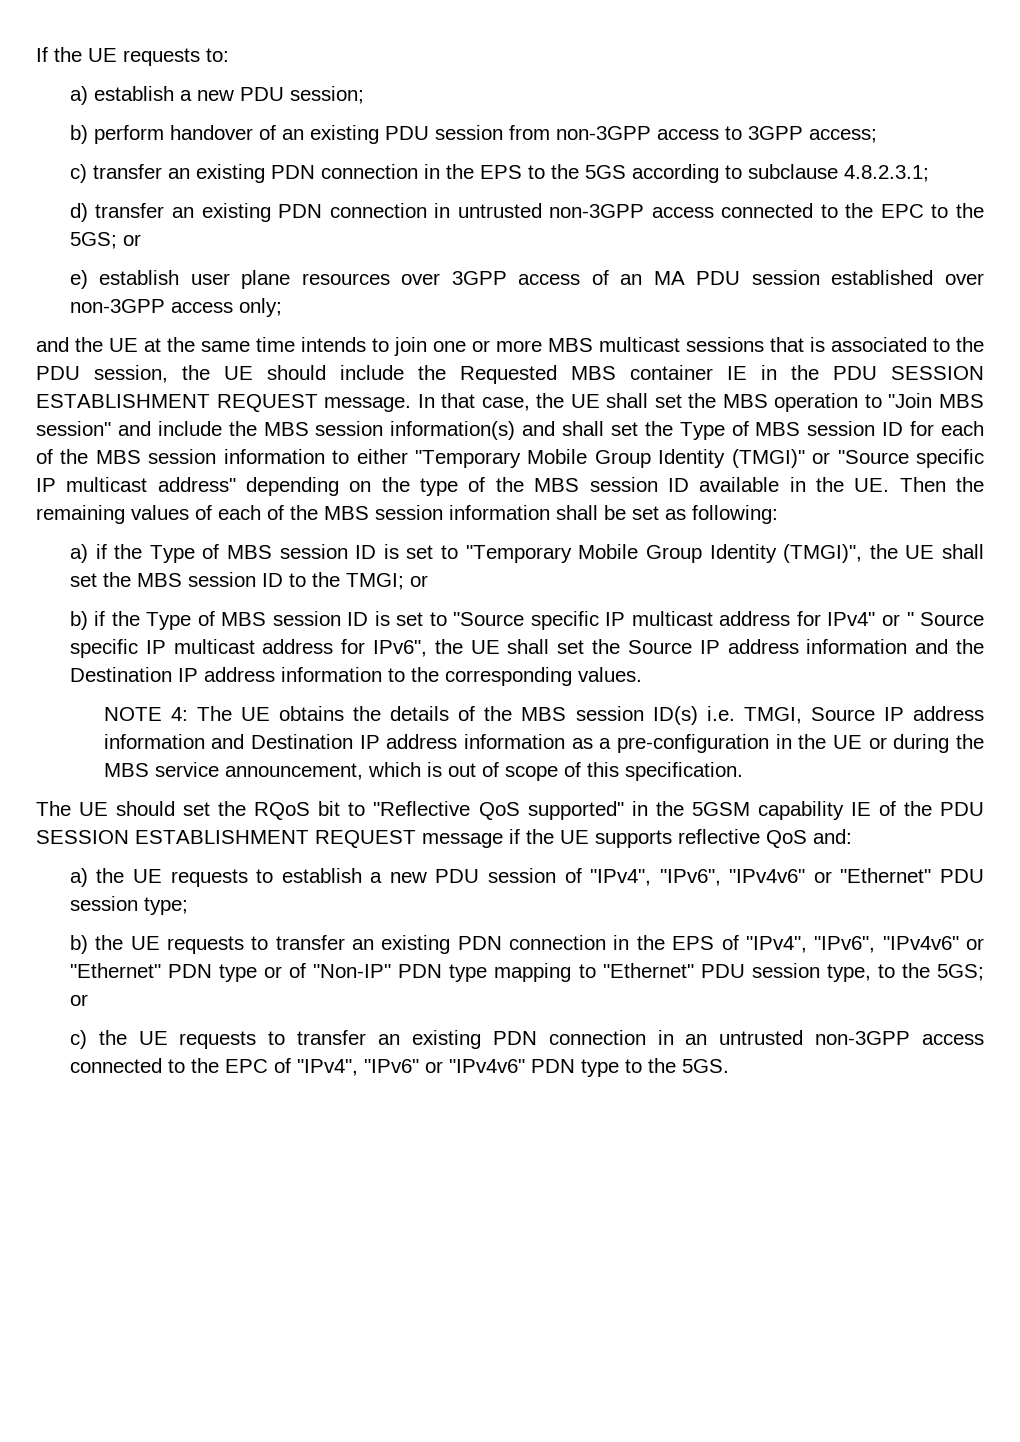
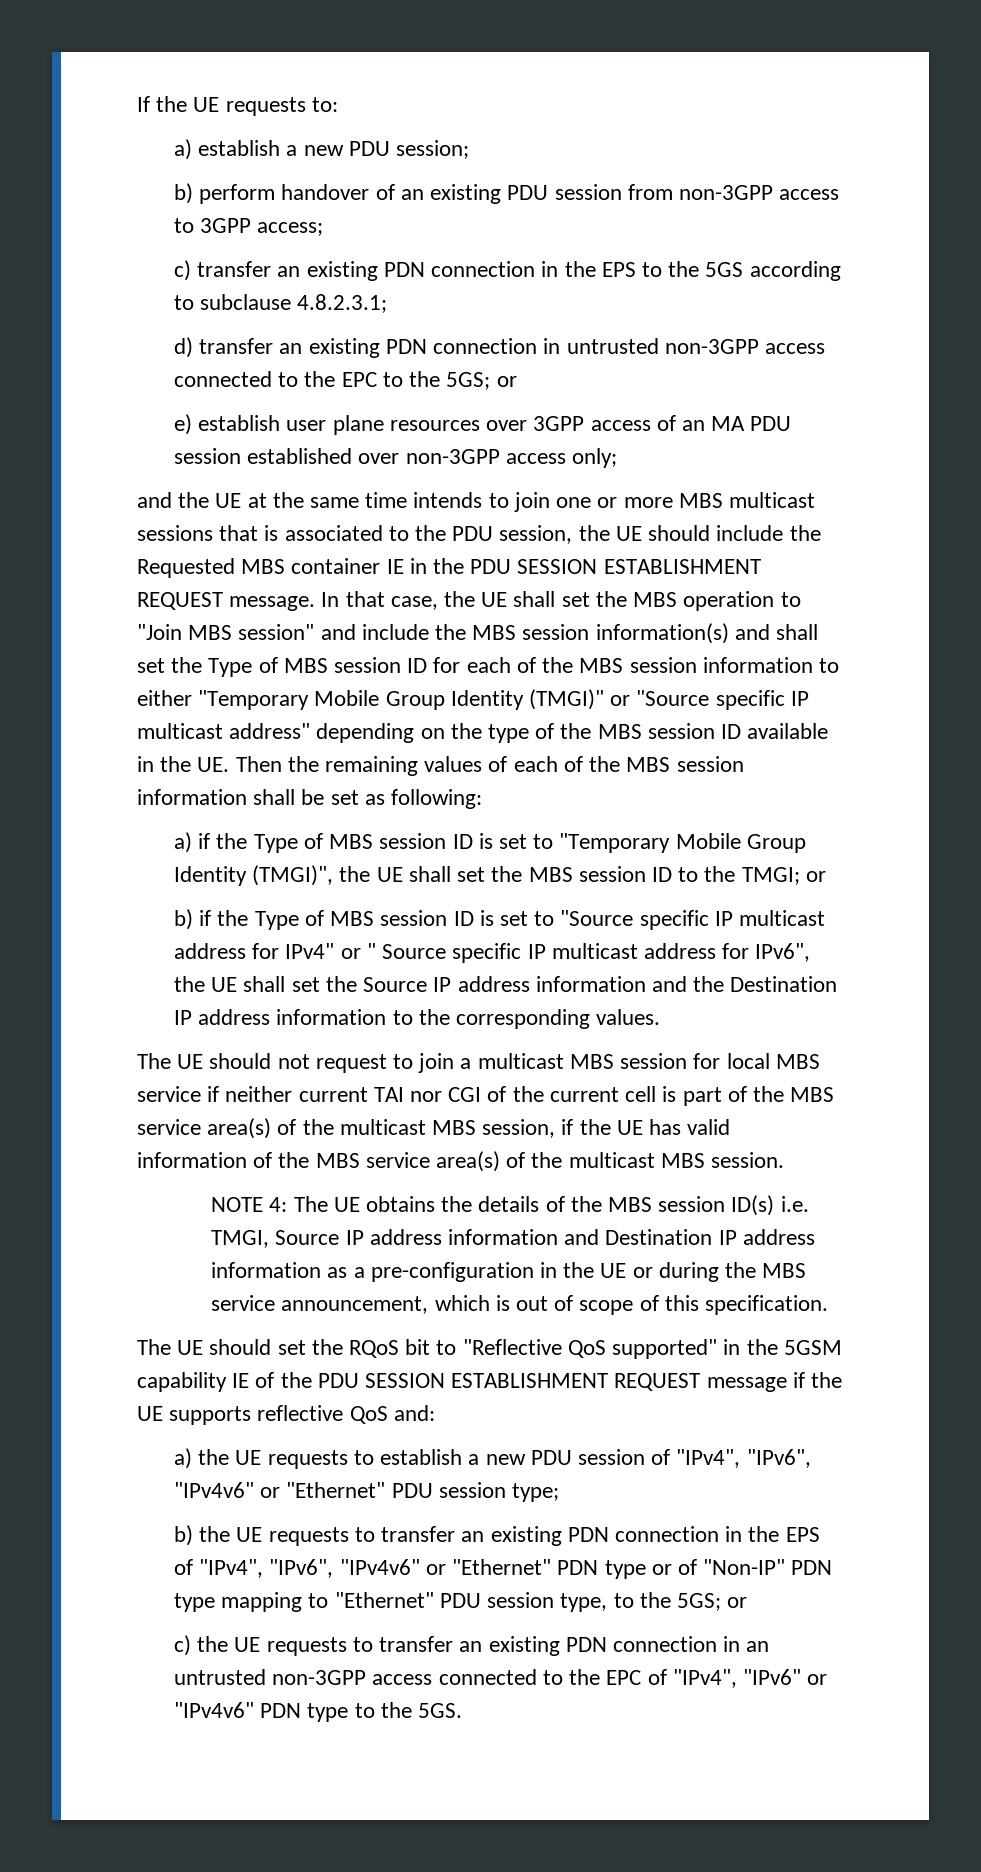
+ The UE should not request to join a multicast MBS session for local MBS service if neither current TAI nor CGI of the current cell is part of the MBS service area(s) of the multicast MBS session, if the UE has valid information of the MBS service area(s) of the multicast MBS session.

